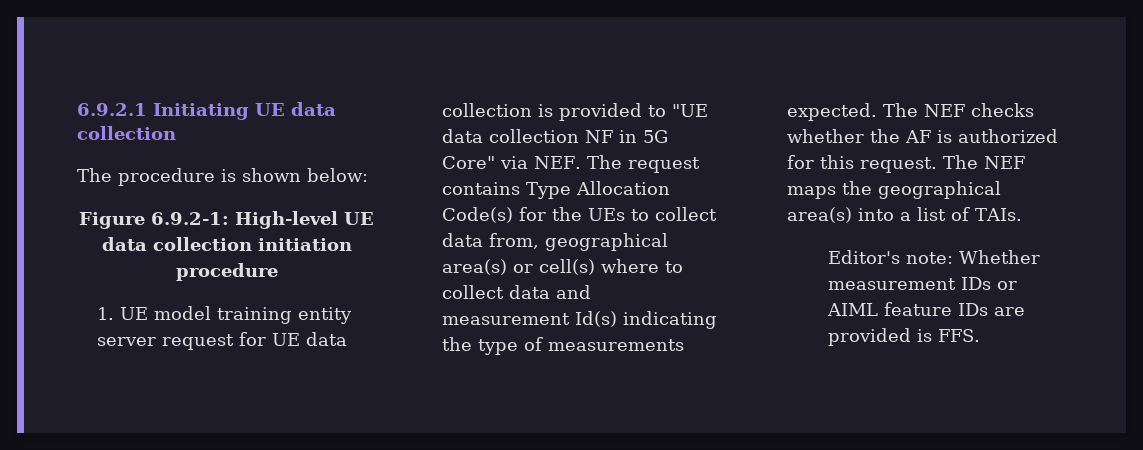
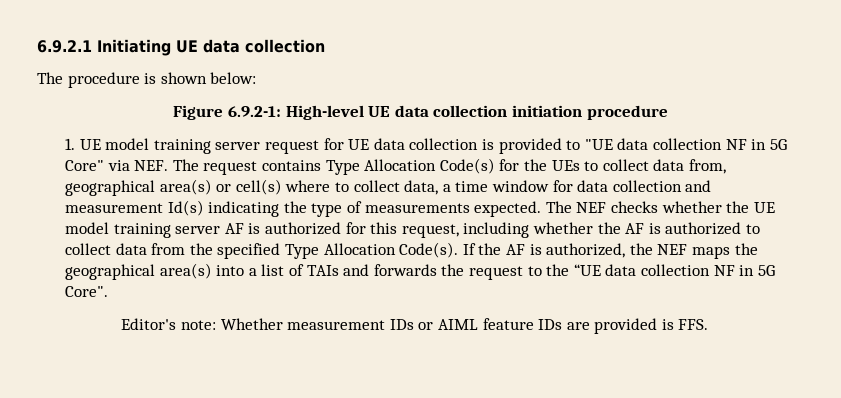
- 1. UE model training entity server request for UE data collection is provided to "UE data collection NF in 5G Core" via NEF. The request contains Type Allocation Code(s) for the UEs to collect data from, geographical area(s) or cell(s) where to collect data and measurement Id(s) indicating the type of measurements expected.
+ 1. UE model training server request for UE data collection is provided to "UE data collection NF in 5G Core" via NEF. The request contains Type Allocation Code(s) for the UEs to collect data from, geographical area(s) or cell(s) where to collect data, a time window for data collection and measurement Id(s) indicating the type of measurements expected.
- The NEF checks whether the AF is authorized for this request. The NEF maps the geographical area(s) into a list of TAIs.
+ The NEF checks whether the UE model training server AF is authorized for this request, including whether the AF is authorized to collect data from the specified Type Allocation Code(s). If the AF is authorized, the NEF maps the geographical area(s) into a list of TAIs and forwards the request to the “UE data collection NF in 5G Core".

